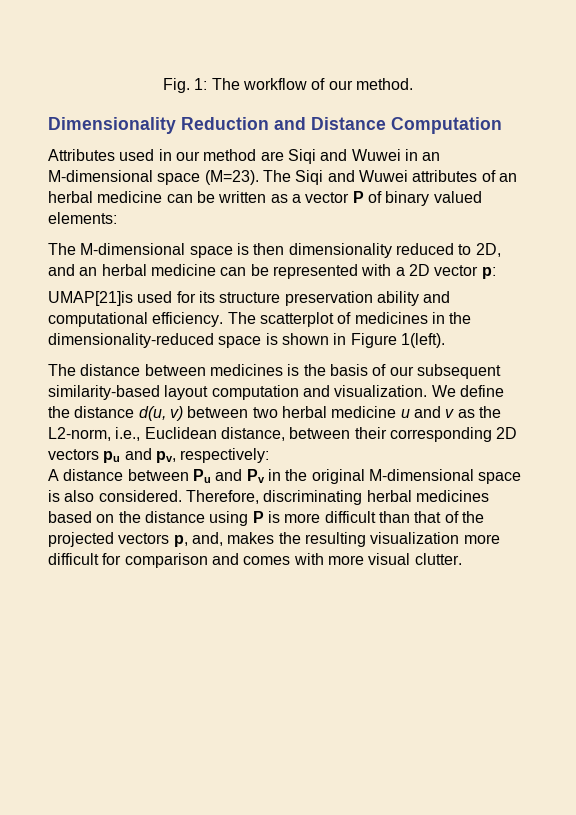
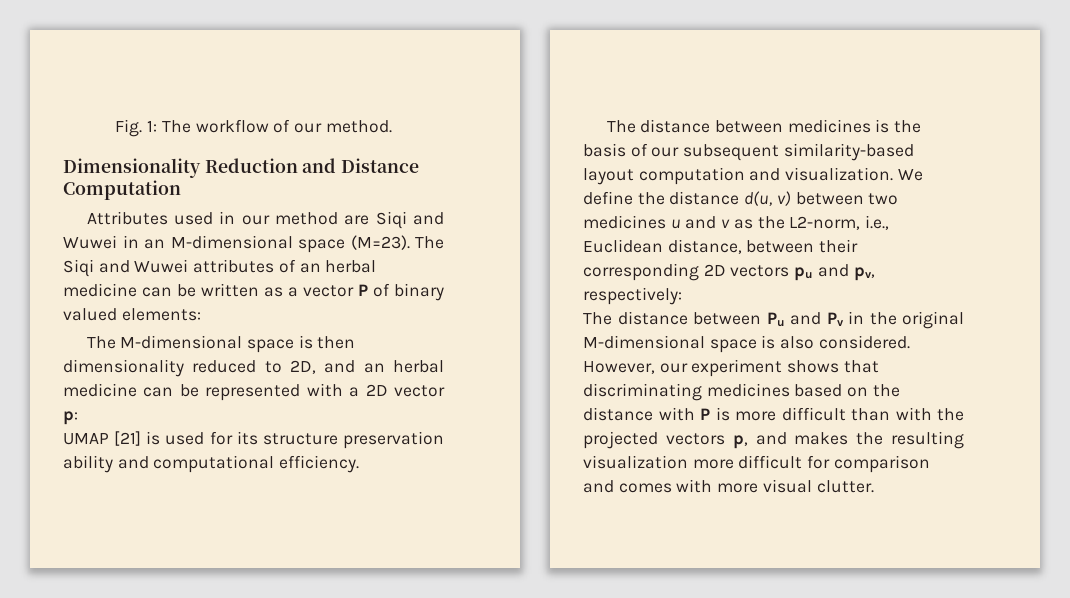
- UMAP[21]is used for its structure preservation ability and computational efficiency. The scatterplot of medicines in the dimensionality-reduced space is shown in Figure 1(left).
+ UMAP [21] is used for its structure preservation ability and computational efficiency.
- We define the distance d(u, v) between two herbal medicine u and v as the L2-norm, i.e., Euclidean distance, between their corresponding 2D vectors pu and pv, respectively:
+ We define the distance d(u, v) between two medicines u and v as the L2-norm, i.e., Euclidean distance, between their corresponding 2D vectors pu and pv, respectively:
- A distance between Pu and Pv in the original M-dimensional space is also considered.
+ The distance between Pu and Pv in the original M-dimensional space is also considered.
- Therefore, discriminating herbal medicines based on the distance using P is more difficult than that of the projected vectors p, and, makes the resulting visualization more difficult for comparison and comes with more visual clutter.
+ However, our experiment shows that discriminating medicines based on the distance with P is more difficult than with the projected vectors p, and makes the resulting visualization more difficult for comparison and comes with more visual clutter.

